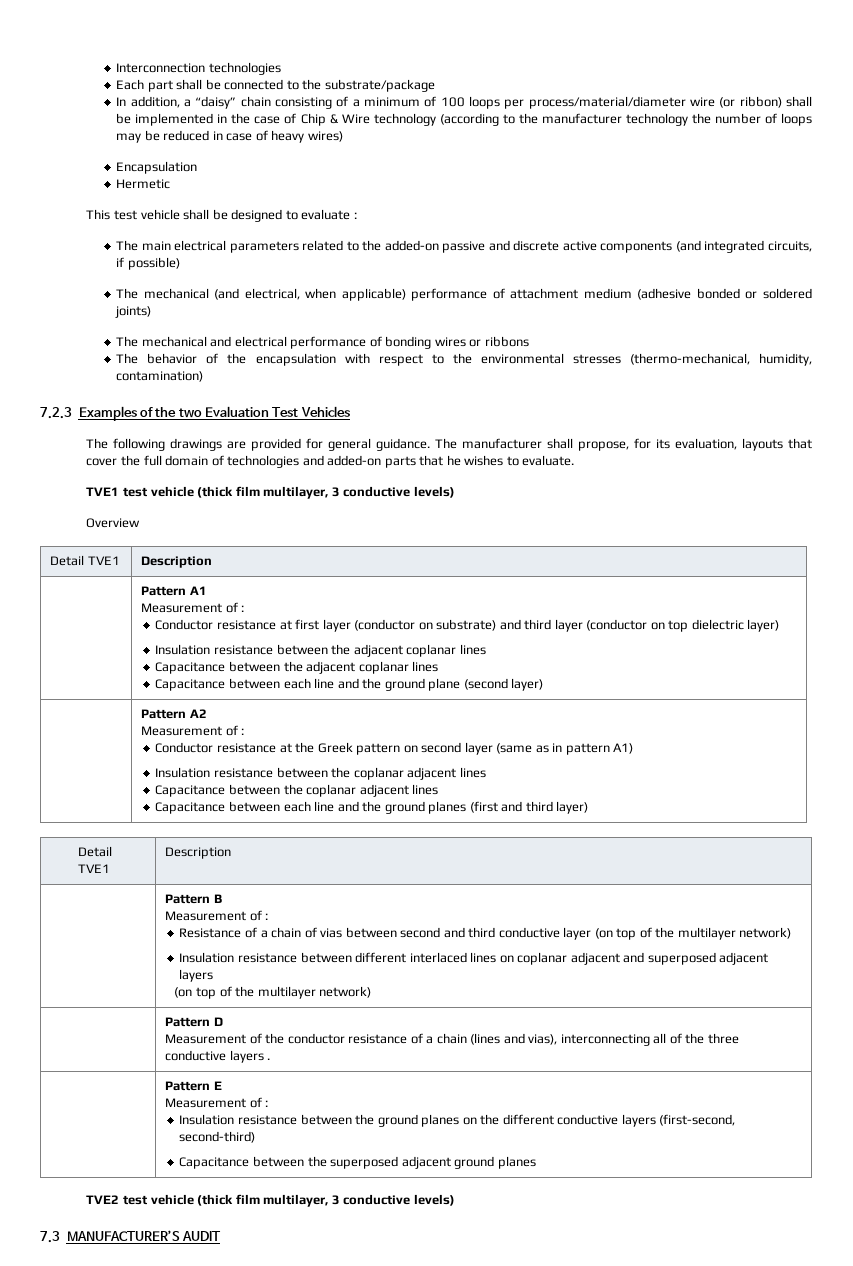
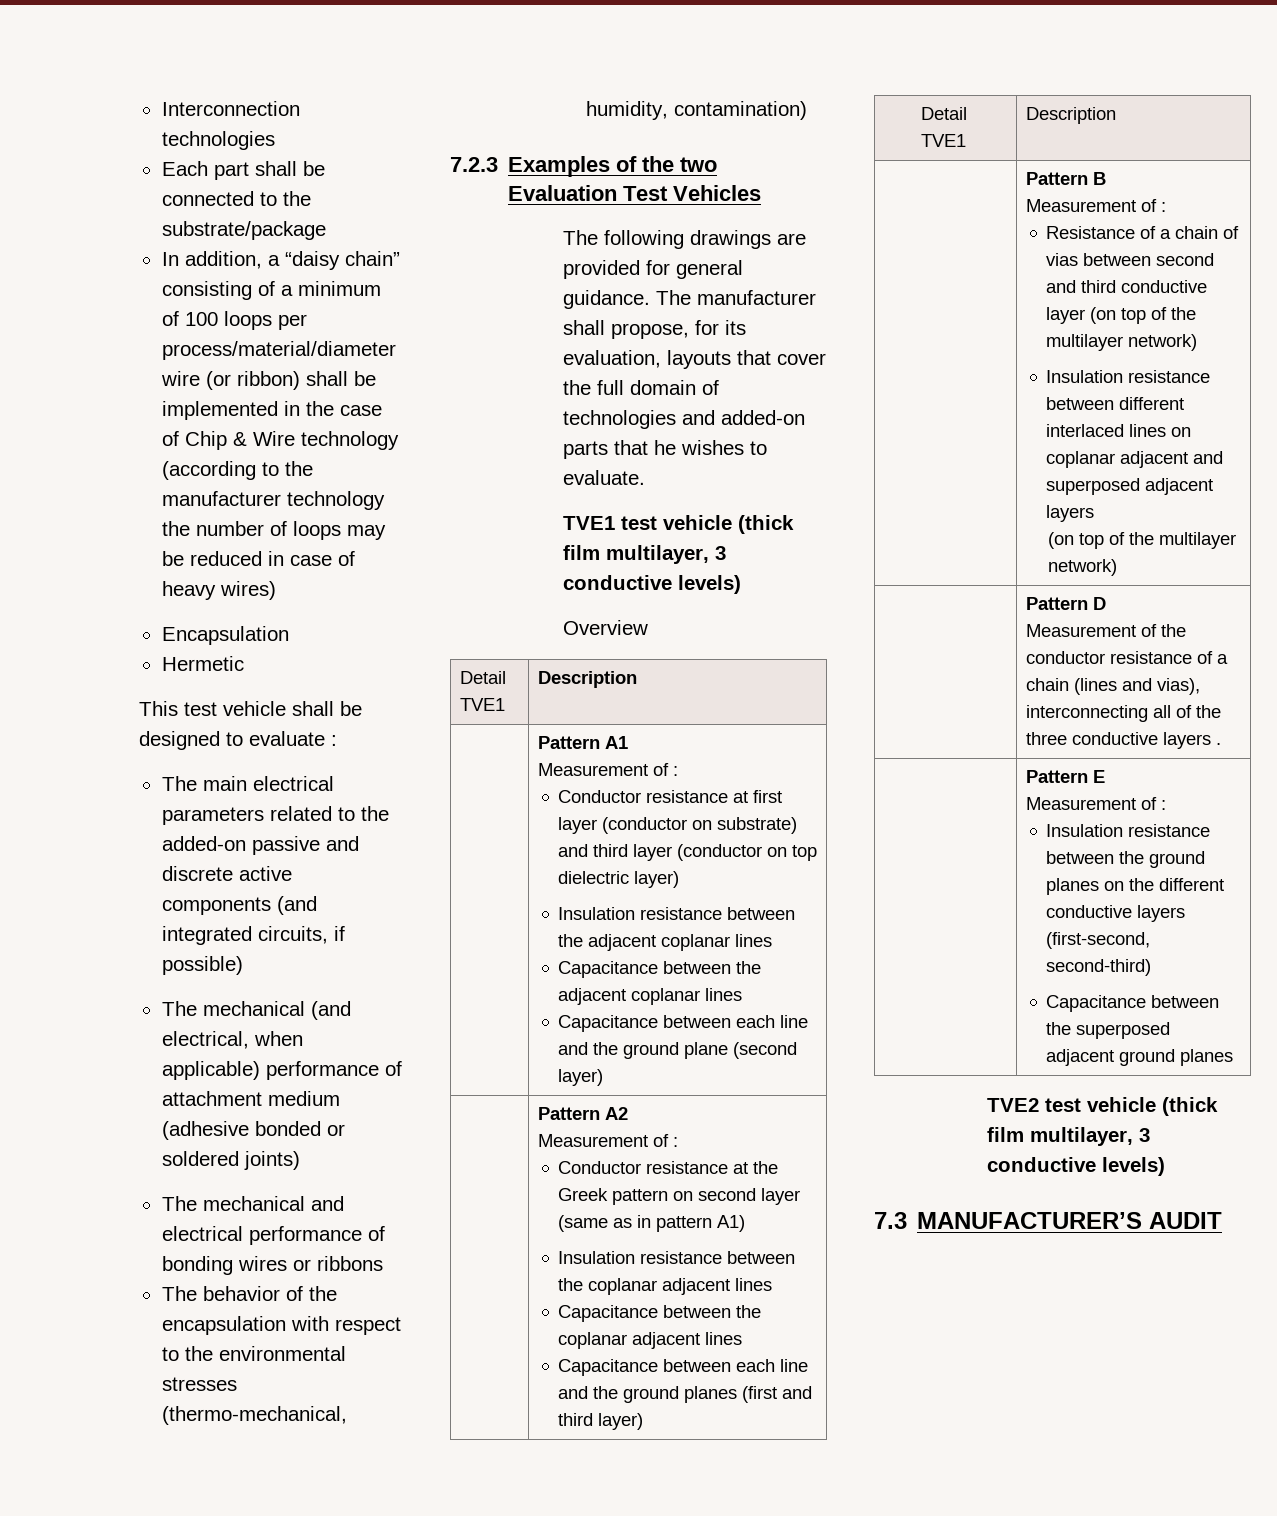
- In addition, a “daisy” chain consisting of a minimum of 100 loops per process/material/diameter wire (or ribbon) shall be implemented in the case of Chip & Wire technology (according to the manufacturer technology the number of loops may be reduced in case of heavy wires)
+ In addition, a “daisy chain” consisting of a minimum of 100 loops per process/material/diameter wire (or ribbon) shall be implemented in the case of Chip & Wire technology (according to the manufacturer technology the number of loops may be reduced in case of heavy wires)

